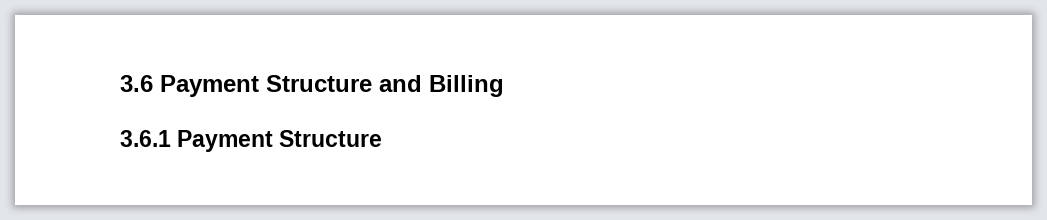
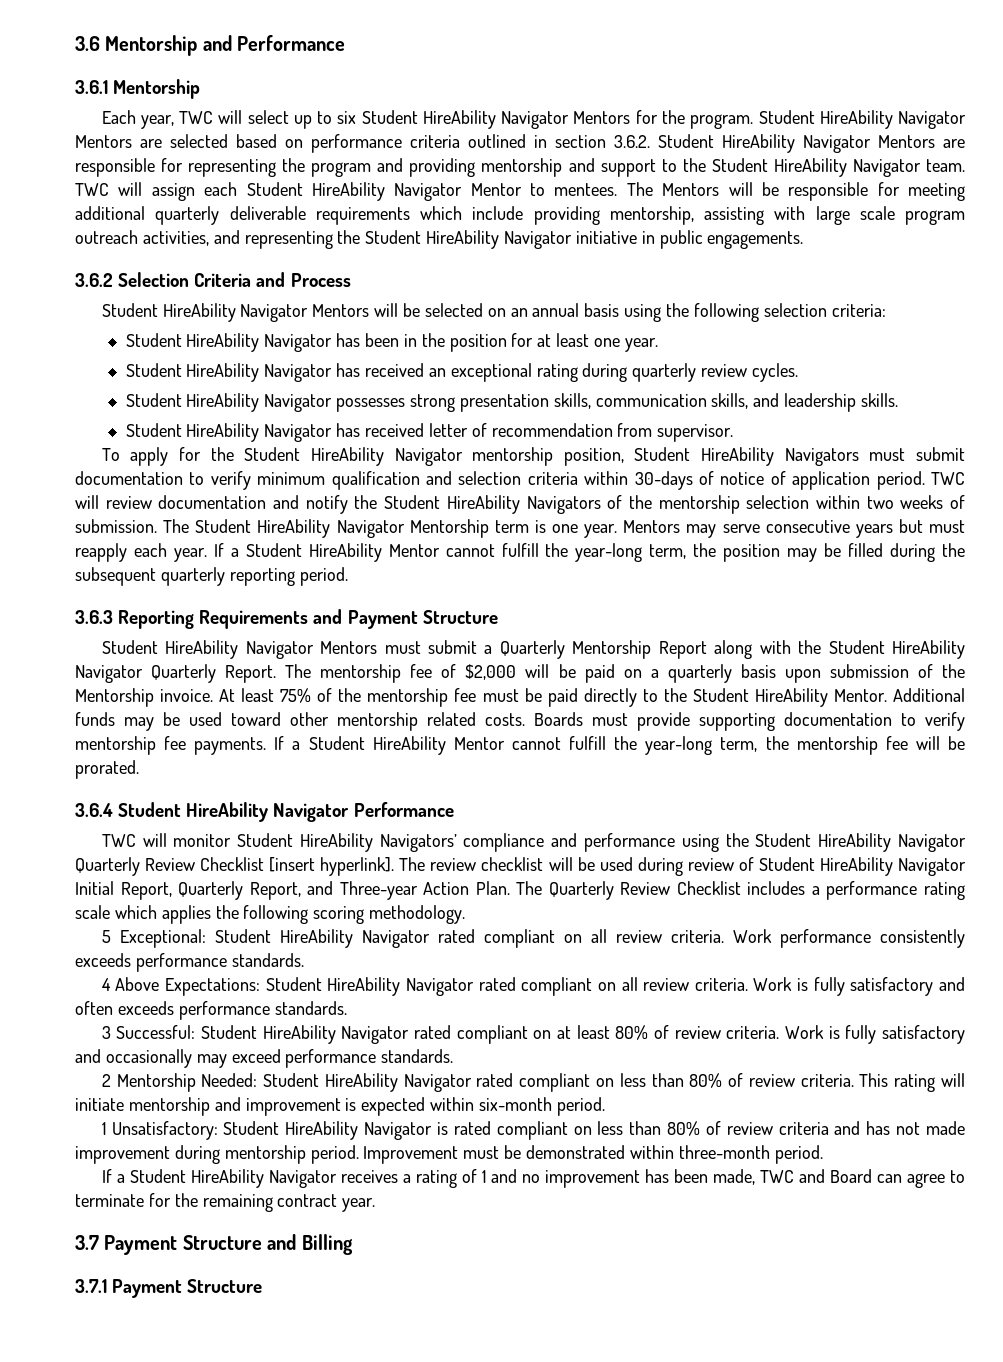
- 3.6 Payment Structure and Billing
+ 3.6 Mentorship and Performance
+ 3.6.1 Mentorship
+ Each year, TWC will select up to six Student HireAbility Navigator Mentors for the program. Student HireAbility Navigator Mentors are selected based on performance criteria outlined in section 3.6.2. Student HireAbility Navigator Mentors are responsible for representing the program and providing mentorship and support to the Student HireAbility Navigator team. TWC will assign each Student HireAbility Navigator Mentor to mentees. The Mentors will be responsible for meeting additional quarterly deliverable requirements which include providing mentorship, assisting with large scale program outreach activities, and representing the Student HireAbility Navigator initiative in public engagements.
+ 3.6.2 Selection Criteria and Process
+ Student HireAbility Navigator Mentors will be selected on an annual basis using the following selection criteria:
+ Student HireAbility Navigator has been in the position for at least one year.
+ Student HireAbility Navigator has received an exceptional rating during quarterly review cycles.
+ Student HireAbility Navigator possesses strong presentation skills, communication skills, and leadership skills.
+ Student HireAbility Navigator has received letter of recommendation from supervisor.
+ To apply for the Student HireAbility Navigator mentorship position, Student HireAbility Navigators must submit documentation to verify minimum qualification and selection criteria within 30-days of notice of application period. TWC will review documentation and notify the Student HireAbility Navigators of the mentorship selection within two weeks of submission. The Student HireAbility Navigator Mentorship term is one year. Mentors may serve consecutive years but must reapply each year. If a Student HireAbility Mentor cannot fulfill the year-long term, the position may be filled during the subsequent quarterly reporting period.
+ 3.6.3 Reporting Requirements and Payment Structure
+ Student HireAbility Navigator Mentors must submit a Quarterly Mentorship Report along with the Student HireAbility Navigator Quarterly Report. The mentorship fee of $2,000 will be paid on a quarterly basis upon submission of the Mentorship invoice. At least 75% of the mentorship fee must be paid directly to the Student HireAbility Mentor. Additional funds may be used toward other mentorship related costs. Boards must provide supporting documentation to verify mentorship fee payments. If a Student HireAbility Mentor cannot fulfill the year-long term, the mentorship fee will be prorated.
+ 3.6.4 Student HireAbility Navigator Performance
+ TWC will monitor Student HireAbility Navigators’ compliance and performance using the Student HireAbility Navigator Quarterly Review Checklist [insert hyperlink]. The review checklist will be used during review of Student HireAbility Navigator Initial Report, Quarterly Report, and Three-year Action Plan. The Quarterly Review Checklist includes a performance rating scale which applies the following scoring methodology.
+ 5 Exceptional: Student HireAbility Navigator rated compliant on all review criteria. Work performance consistently exceeds performance standards.
+ 4 Above Expectations: Student HireAbility Navigator rated compliant on all review criteria. Work is fully satisfactory and often exceeds performance standards.
+ 3 Successful: Student HireAbility Navigator rated compliant on at least 80% of review criteria. Work is fully satisfactory and occasionally may exceed performance standards.
+ 2 Mentorship Needed: Student HireAbility Navigator rated compliant on less than 80% of review criteria. This rating will initiate mentorship and improvement is expected within six-month period.
+ 1 Unsatisfactory: Student HireAbility Navigator is rated compliant on less than 80% of review criteria and has not made improvement during mentorship period. Improvement must be demonstrated within three-month period.
+ If a Student HireAbility Navigator receives a rating of 1 and no improvement has been made, TWC and Board can agree to terminate for the remaining contract year.
+ 3.7 Payment Structure and Billing
- 3.6.1 Payment Structure
+ 3.7.1 Payment Structure

